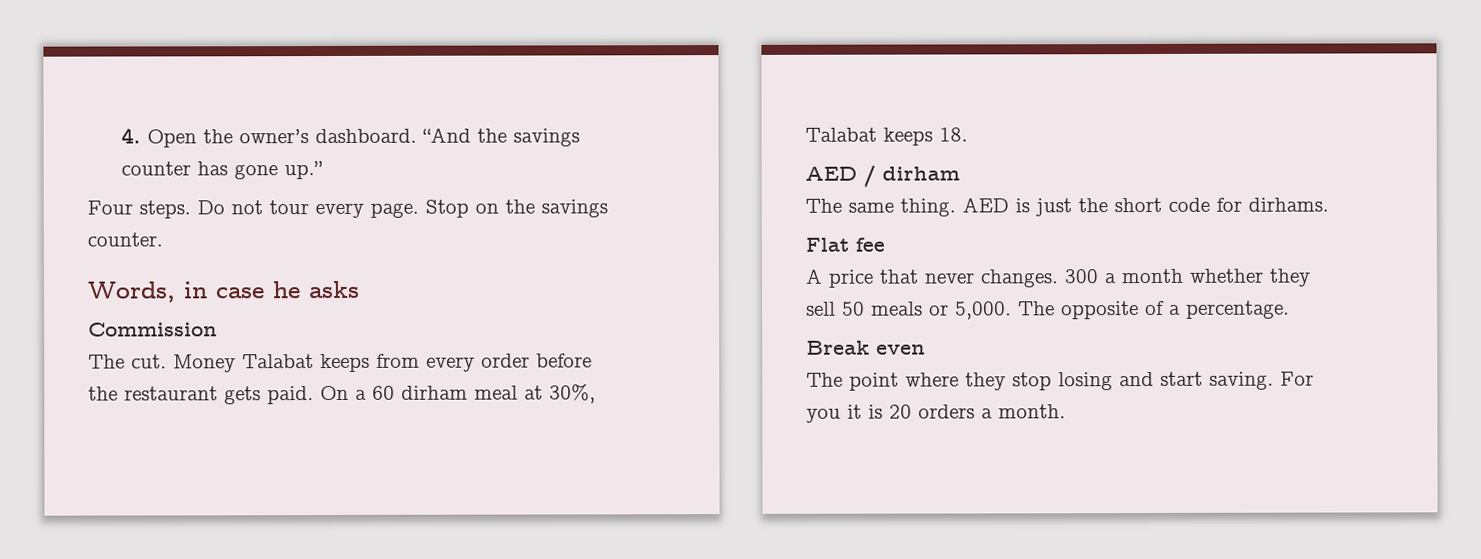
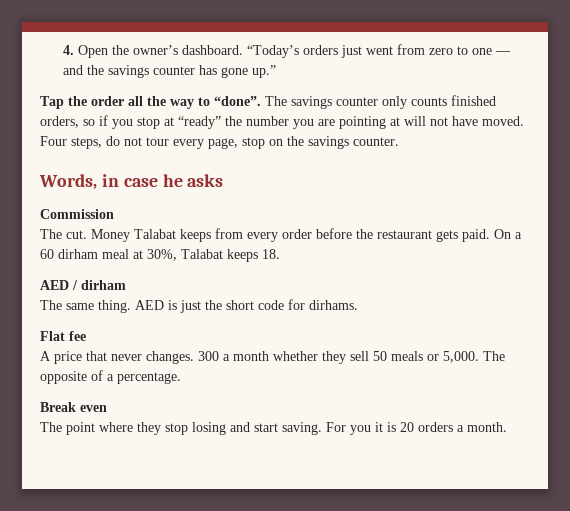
- “And the savings counter has gone up.”
+ “Today’s orders just went from zero to one — and the savings counter has gone up.”
- Four steps. Do not tour every page. Stop on the savings counter.
+ Tap the order all the way to “done”. The savings counter only counts finished orders, so if you stop at “ready” the number you are pointing at will not have moved. Four steps, do not tour every page, stop on the savings counter.

